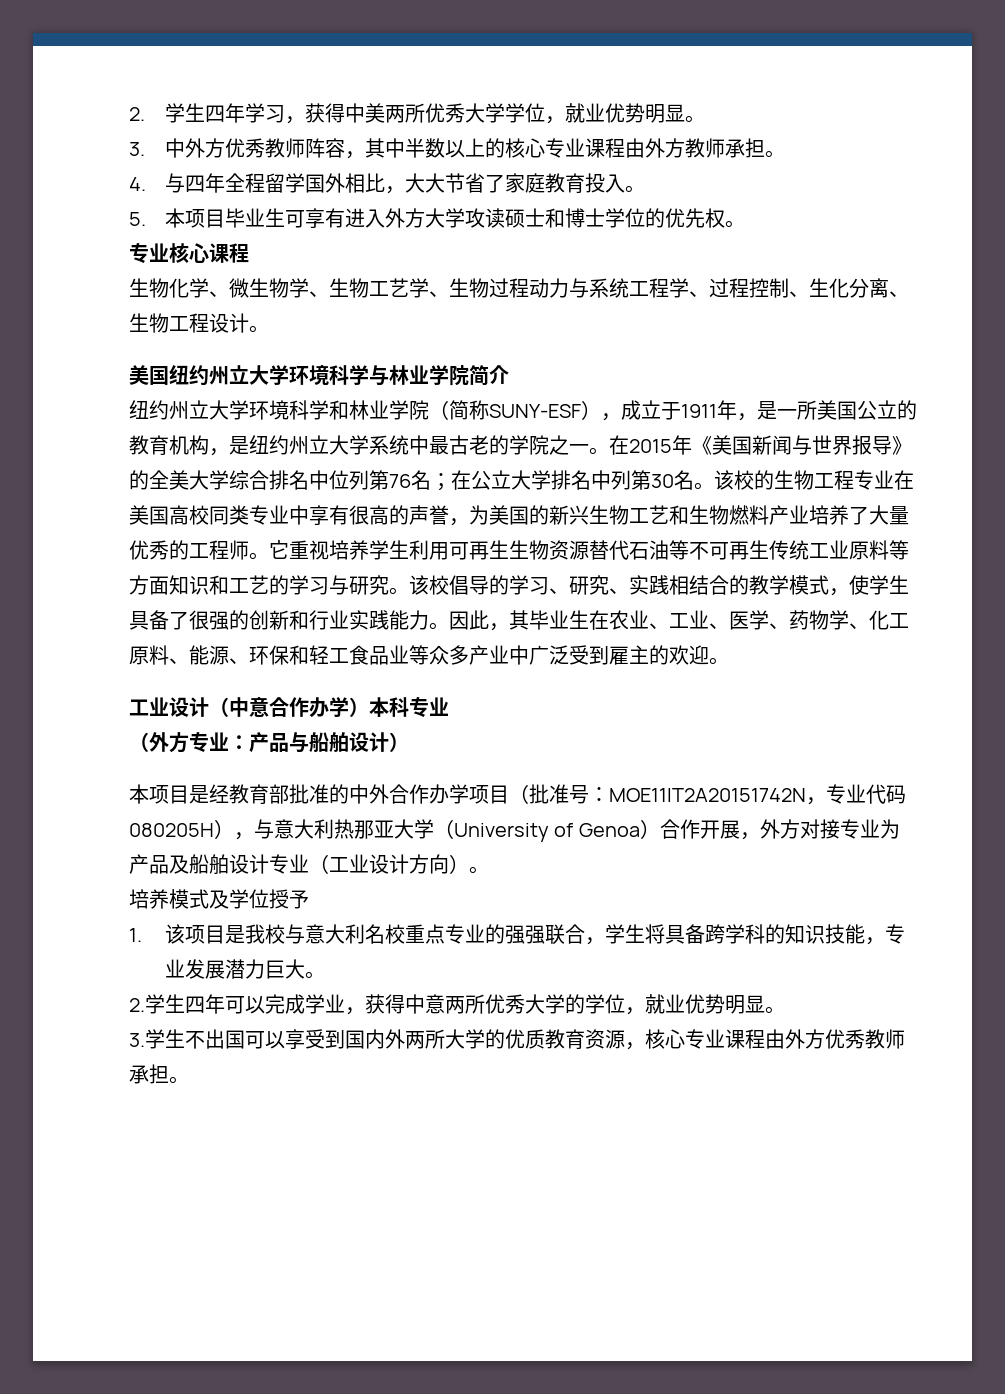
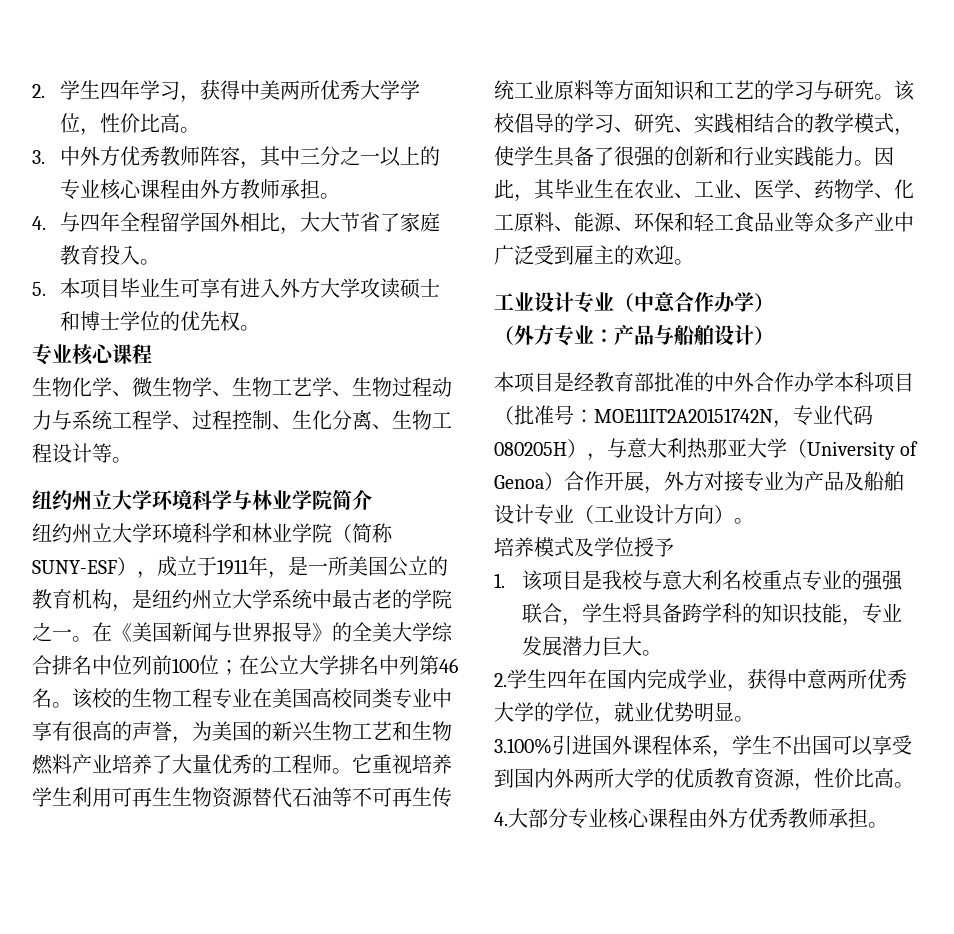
- 2.学生四年学习，获得中美两所优秀大学学位，就业优势明显。
+ 2.学生四年学习，获得中美两所优秀大学学位，性价比高。
- 3.中外方优秀教师阵容，其中半数以上的核心专业课程由外方教师承担。
+ 3.中外方优秀教师阵容，其中三分之一以上的专业核心课程由外方教师承担。
- 生物化学、微生物学、生物工艺学、生物过程动力与系统工程学、过程控制、生化分离、生物工程设计。
- 美国纽约州立大学环境科学与林业学院简介
+ 生物化学、微生物学、生物工艺学、生物过程动力与系统工程学、过程控制、生化分离、生物工程设计等。
+ 纽约州立大学环境科学与林业学院简介
- 在2015年《美国新闻与世界报导》的全美大学综合排名中位列第76名；在公立大学排名中列第30名。
+ 在《美国新闻与世界报导》的全美大学综合排名中位列前100位；在公立大学排名中列第46名。
- 工业设计（中意合作办学）本科专业
+ 工业设计专业（中意合作办学）
- 本项目是经教育部批准的中外合作办学项目（批准号：MOE11IT2A20151742N，专业代码080205H），与意大利热那亚大学（University of Genoa）合作开展，外方对接专业为产品及船舶设计专业（工业设计方向）。
+ 本项目是经教育部批准的中外合作办学本科项目（批准号：MOE11IT2A20151742N，专业代码080205H），与意大利热那亚大学（University of Genoa）合作开展，外方对接专业为产品及船舶设计专业（工业设计方向）。
- 2.学生四年可以完成学业，获得中意两所优秀大学的学位，就业优势明显。
+ 2.学生四年在国内完成学业，获得中意两所优秀大学的学位，就业优势明显。
- 3.学生不出国可以享受到国内外两所大学的优质教育资源，核心专业课程由外方优秀教师承担。
+ 3.100%引进国外课程体系，学生不出国可以享受到国内外两所大学的优质教育资源，性价比高。
+ 4.大部分专业核心课程由外方优秀教师承担。

